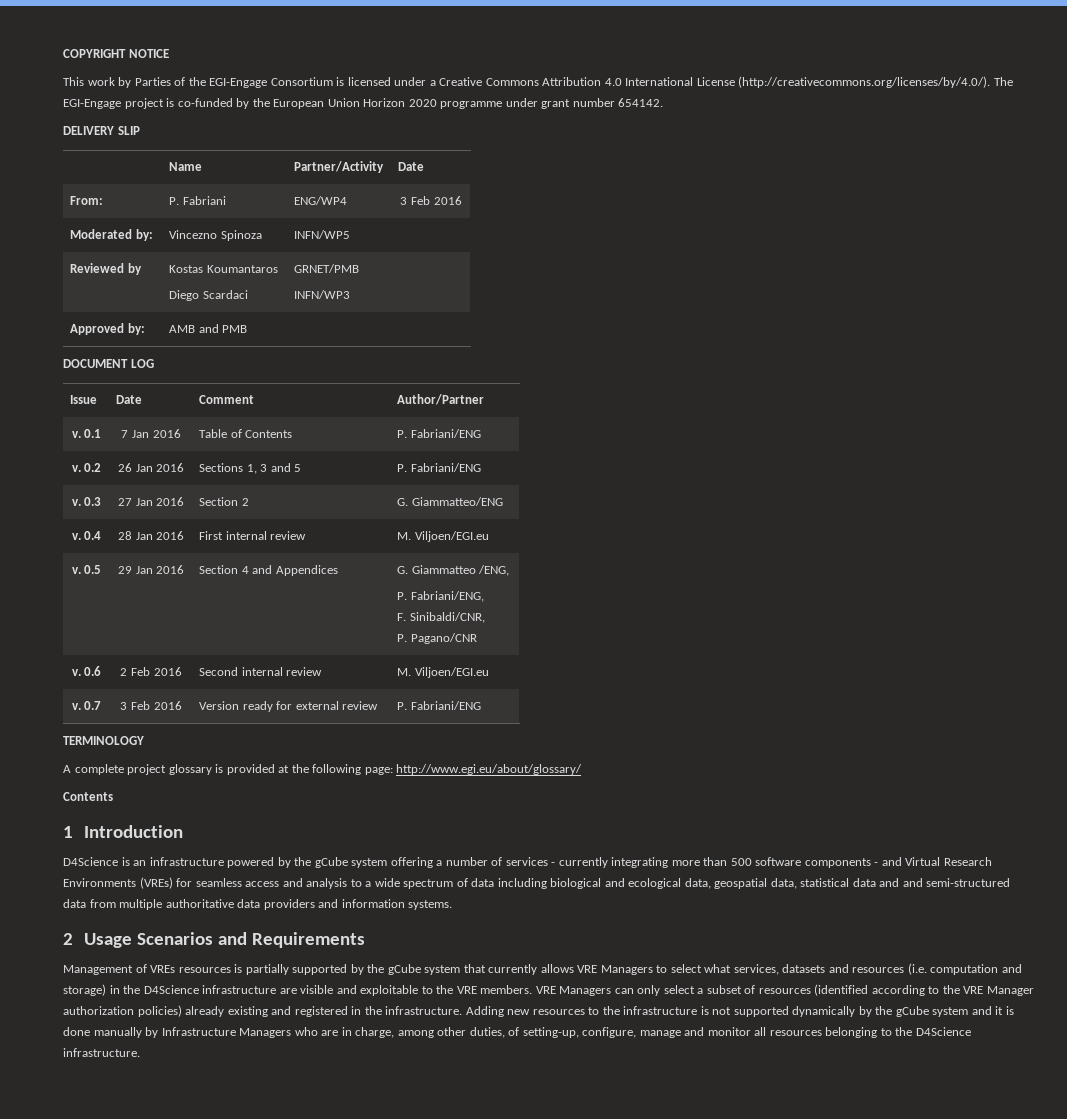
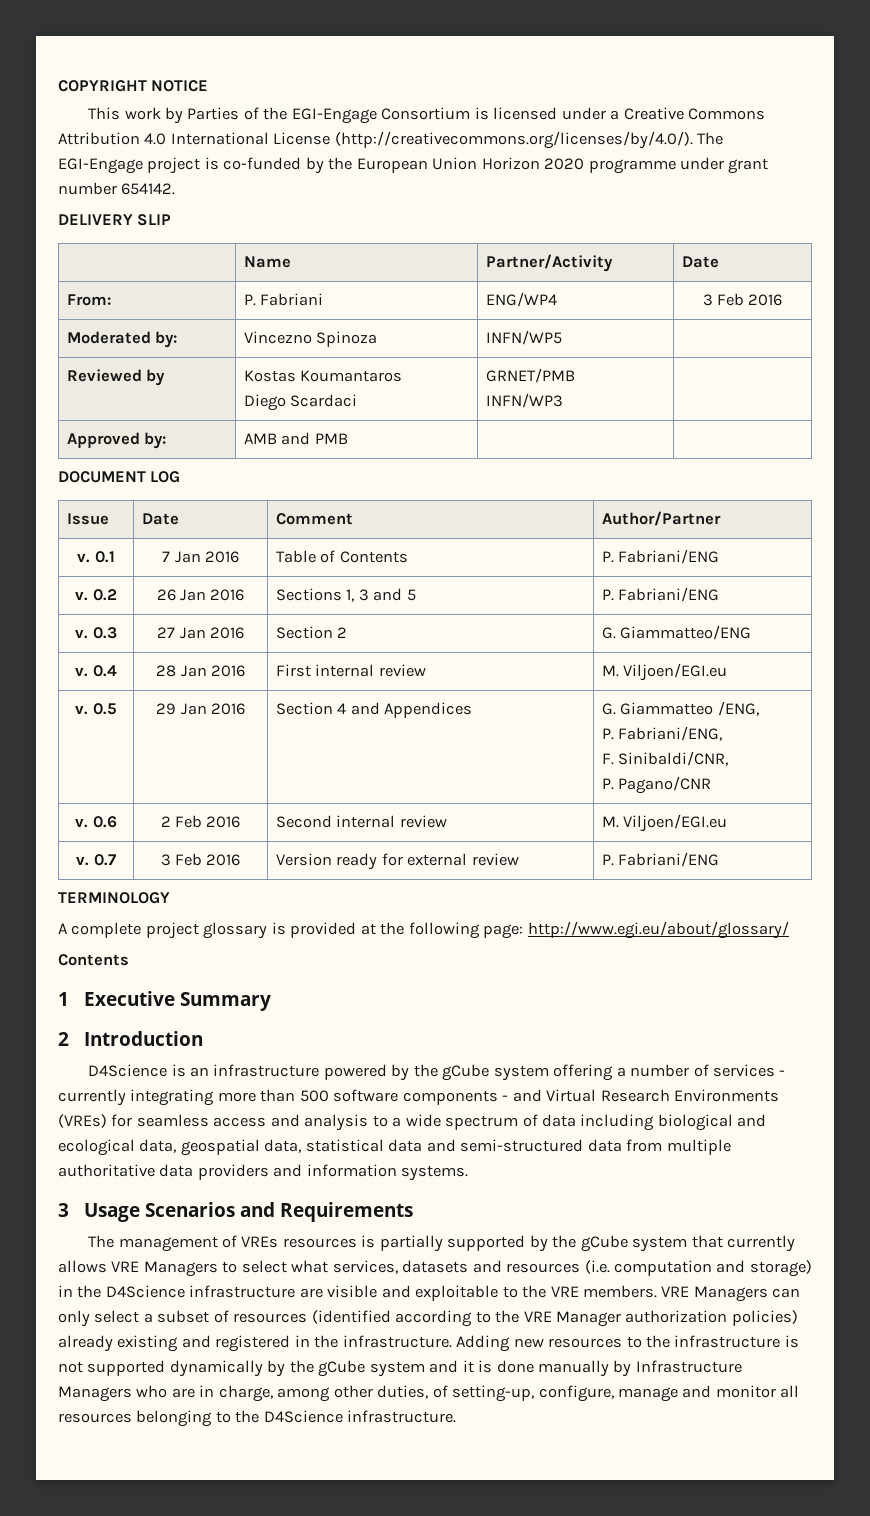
- 1 Introduction
+ 1 Executive Summary
+ 2 Introduction
- D4Science is an infrastructure powered by the gCube system offering a number of services - currently integrating more than 500 software components - and Virtual Research Environments (VREs) for seamless access and analysis to a wide spectrum of data including biological and ecological data, geospatial data, statistical data and and semi-structured data from multiple authoritative data providers and information systems.
+ D4Science is an infrastructure powered by the gCube system offering a number of services - currently integrating more than 500 software components - and Virtual Research Environments (VREs) for seamless access and analysis to a wide spectrum of data including biological and ecological data, geospatial data, statistical data and semi-structured data from multiple authoritative data providers and information systems.
- 2 Usage Scenarios and Requirements
+ 3 Usage Scenarios and Requirements
- Management of VREs resources is partially supported by the gCube system that currently allows VRE Managers to select what services, datasets and resources (i.e. computation and storage) in the D4Science infrastructure are visible and exploitable to the VRE members.
+ The management of VREs resources is partially supported by the gCube system that currently allows VRE Managers to select what services, datasets and resources (i.e. computation and storage) in the D4Science infrastructure are visible and exploitable to the VRE members.

